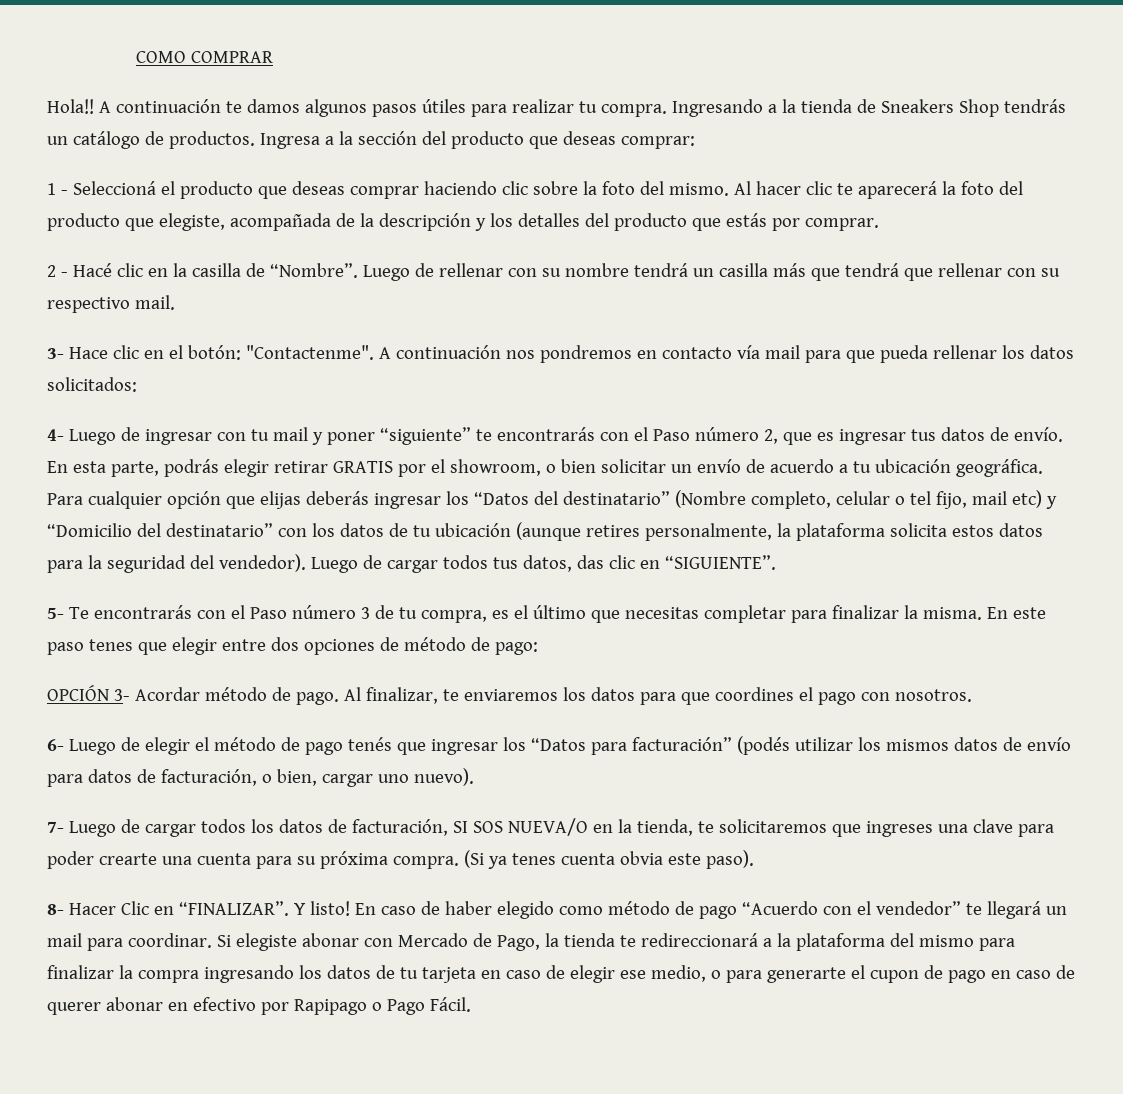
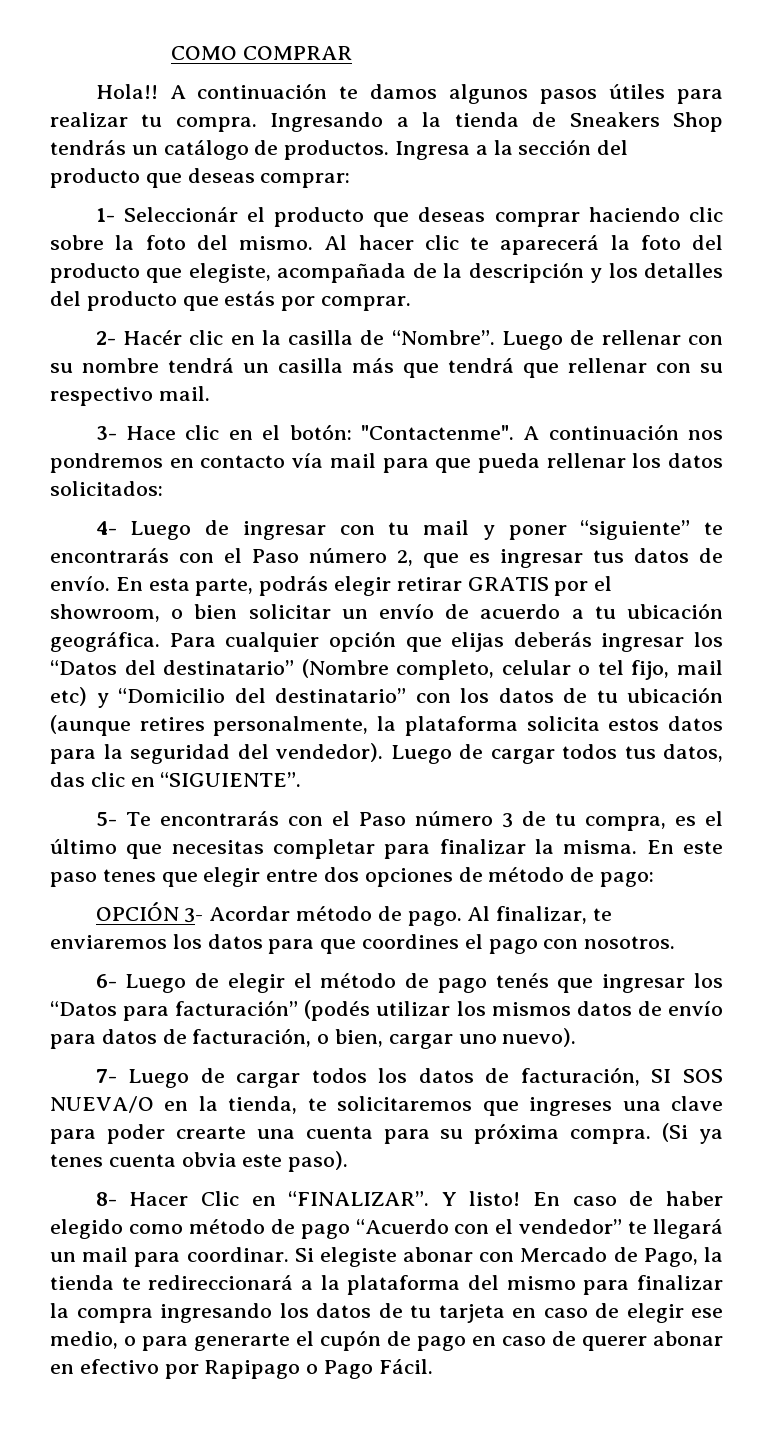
- 1 - Seleccioná el producto que deseas comprar haciendo clic sobre la foto del mismo.
+ 1- Seleccionár el producto que deseas comprar haciendo clic sobre la foto del mismo.
- 2 - Hacé clic en la casilla de “Nombre”.
+ 2- Hacér clic en la casilla de “Nombre”.
- Si elegiste abonar con Mercado de Pago, la tienda te redireccionará a la plataforma del mismo para finalizar la compra ingresando los datos de tu tarjeta en caso de elegir ese medio, o para generarte el cupon de pago en caso de querer abonar en efectivo por Rapipago o Pago Fácil.
+ Si elegiste abonar con Mercado de Pago, la tienda te redireccionará a la plataforma del mismo para finalizar la compra ingresando los datos de tu tarjeta en caso de elegir ese medio, o para generarte el cupón de pago en caso de querer abonar en efectivo por Rapipago o Pago Fácil.

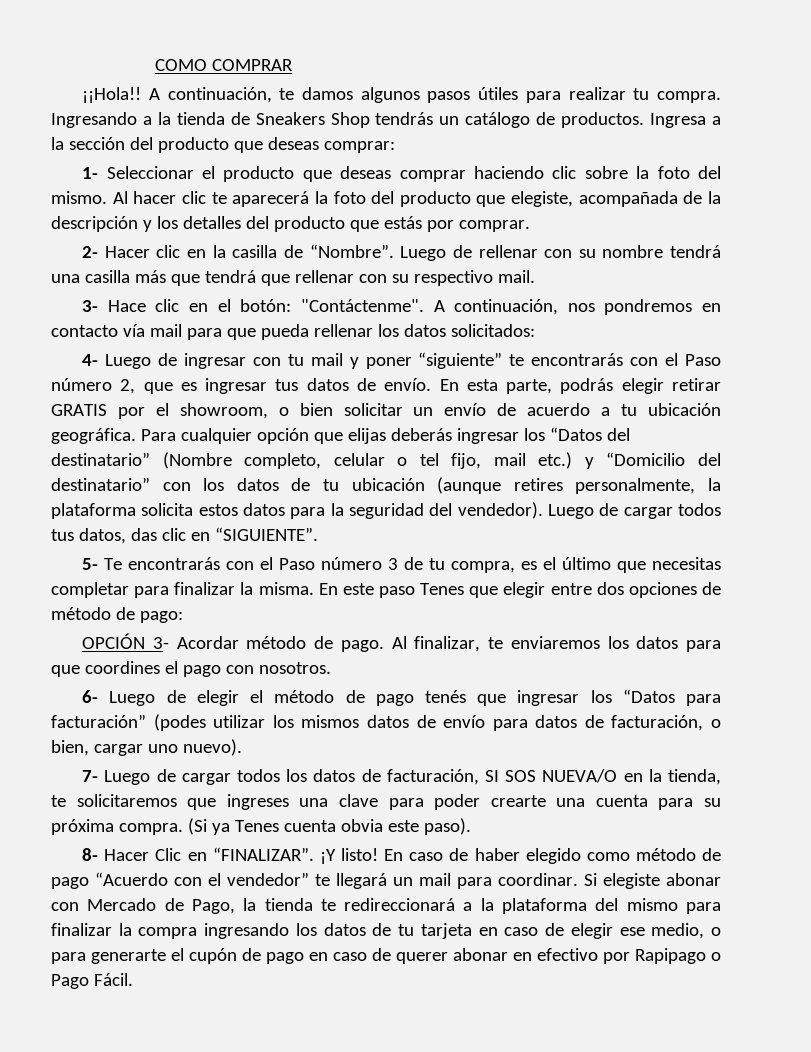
- Hola!! A continuación te damos algunos pasos útiles para realizar tu compra.
+ ¡¡Hola!! A continuación, te damos algunos pasos útiles para realizar tu compra.
- 1- Seleccionár el producto que deseas comprar haciendo clic sobre la foto del mismo.
+ 1- Seleccionar el producto que deseas comprar haciendo clic sobre la foto del mismo.
- 2- Hacér clic en la casilla de “Nombre”.
+ 2- Hacer clic en la casilla de “Nombre”.
- Luego de rellenar con su nombre tendrá un casilla más que tendrá que rellenar con su respectivo mail.
+ Luego de rellenar con su nombre tendrá una casilla más que tendrá que rellenar con su respectivo mail.
- 3- Hace clic en el botón: "Contactenme". A continuación nos pondremos en contacto vía mail para que pueda rellenar los datos solicitados:
+ 3- Hace clic en el botón: "Contáctenme". A continuación, nos pondremos en contacto vía mail para que pueda rellenar los datos solicitados:
- Para cualquier opción que elijas deberás ingresar los “Datos del destinatario” (Nombre completo, celular o tel fijo, mail etc) y “Domicilio del destinatario” con los datos de tu ubicación (aunque retires personalmente, la plataforma solicita estos datos para la seguridad del vendedor).
+ Para cualquier opción que elijas deberás ingresar los “Datos del destinatario” (Nombre completo, celular o tel fijo, mail etc.) y “Domicilio del destinatario” con los datos de tu ubicación (aunque retires personalmente, la plataforma solicita estos datos para la seguridad del vendedor).
- En este paso tenes que elegir entre dos opciones de método de pago:
+ En este paso Tenes que elegir entre dos opciones de método de pago:
- 6- Luego de elegir el método de pago tenés que ingresar los “Datos para facturación” (podés utilizar los mismos datos de envío para datos de facturación, o bien, cargar uno nuevo).
+ 6- Luego de elegir el método de pago tenés que ingresar los “Datos para facturación” (podes utilizar los mismos datos de envío para datos de facturación, o bien, cargar uno nuevo).
- (Si ya tenes cuenta obvia este paso).
+ (Si ya Tenes cuenta obvia este paso).
- Y listo!
+ ¡Y listo!

